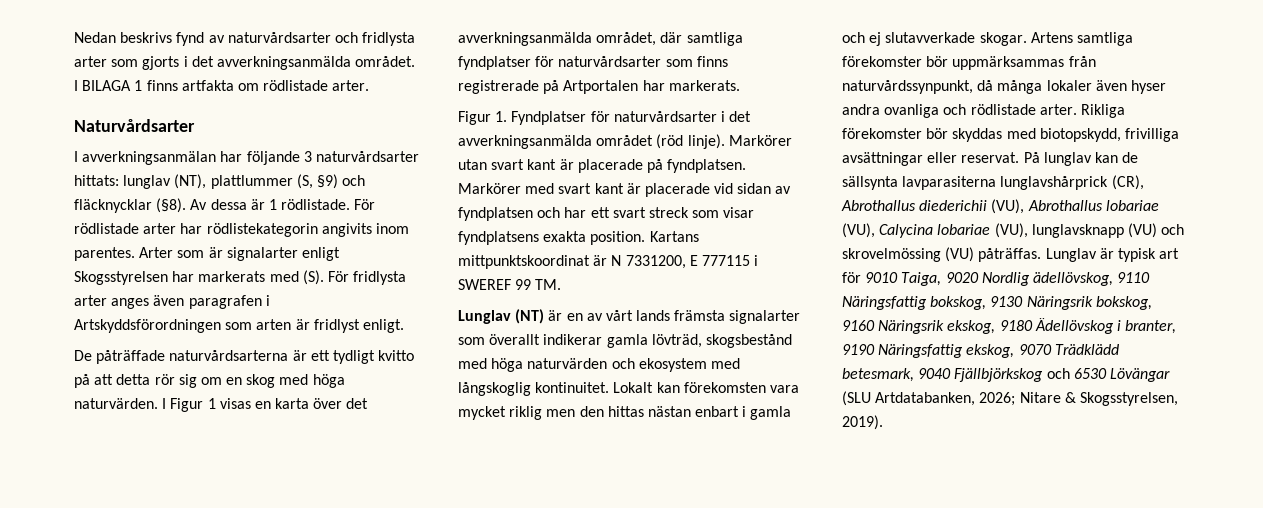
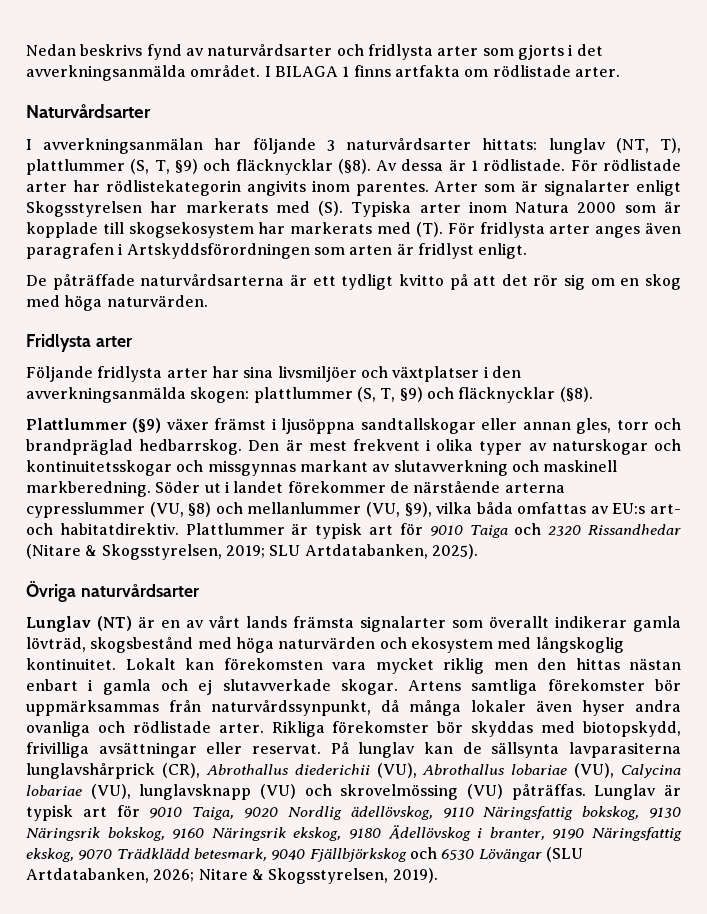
- I avverkningsanmälan har följande 3 naturvårdsarter hittats: lunglav (NT), plattlummer (S, §9) och fläcknycklar (§8).
+ I avverkningsanmälan har följande 3 naturvårdsarter hittats: lunglav (NT, T), plattlummer (S, T, §9) och fläcknycklar (§8).
- Arter som är signalarter enligt Skogsstyrelsen har markerats med (S). För fridlysta arter anges även paragrafen i Artskyddsförordningen som arten är fridlyst enligt.
+ Arter som är signalarter enligt Skogsstyrelsen har markerats med (S). Typiska arter inom Natura 2000 som är kopplade till skogsekosystem har markerats med (T). För fridlysta arter anges även paragrafen i Artskyddsförordningen som arten är fridlyst enligt.
- De påträffade naturvårdsarterna är ett tydligt kvitto på att detta rör sig om en skog med höga naturvärden. I Figur 1 visas en karta över det avverkningsanmälda området, där samtliga fyndplatser för naturvårdsarter som finns registrerade på Artportalen har markerats.
- Figur 1. Fyndplatser för naturvårdsarter i det avverkningsanmälda området (röd linje). Markörer utan svart kant är placerade på fyndplatsen. Markörer med svart kant är placerade vid sidan av fyndplatsen och har ett svart streck som visar fyndplatsens exakta position. Kartans mittpunktskoordinat är N 7331200, E 777115 i SWEREF 99 TM.
+ De påträffade naturvårdsarterna är ett tydligt kvitto på att det rör sig om en skog med höga naturvärden.
+ Fridlysta arter
+ Följande fridlysta arter har sina livsmiljöer och växtplatser i den avverkningsanmälda skogen: plattlummer (S, T, §9) och fläcknycklar (§8).
+ Plattlummer (§9) växer främst i ljusöppna sandtallskogar eller annan gles, torr och brandpräglad hedbarrskog. Den är mest frekvent i olika typer av naturskogar och kontinuitetsskogar och missgynnas markant av slutavverkning och maskinell markberedning. Söder ut i landet förekommer de närstående arterna cypresslummer (VU, §8) och mellanlummer (VU, §9), vilka båda omfattas av EU:s art- och habitatdirektiv. Plattlummer är typisk art för 9010 Taiga och 2320 Rissandhedar (Nitare & Skogsstyrelsen, 2019; SLU Artdatabanken, 2025).
+ Övriga naturvårdsarter

